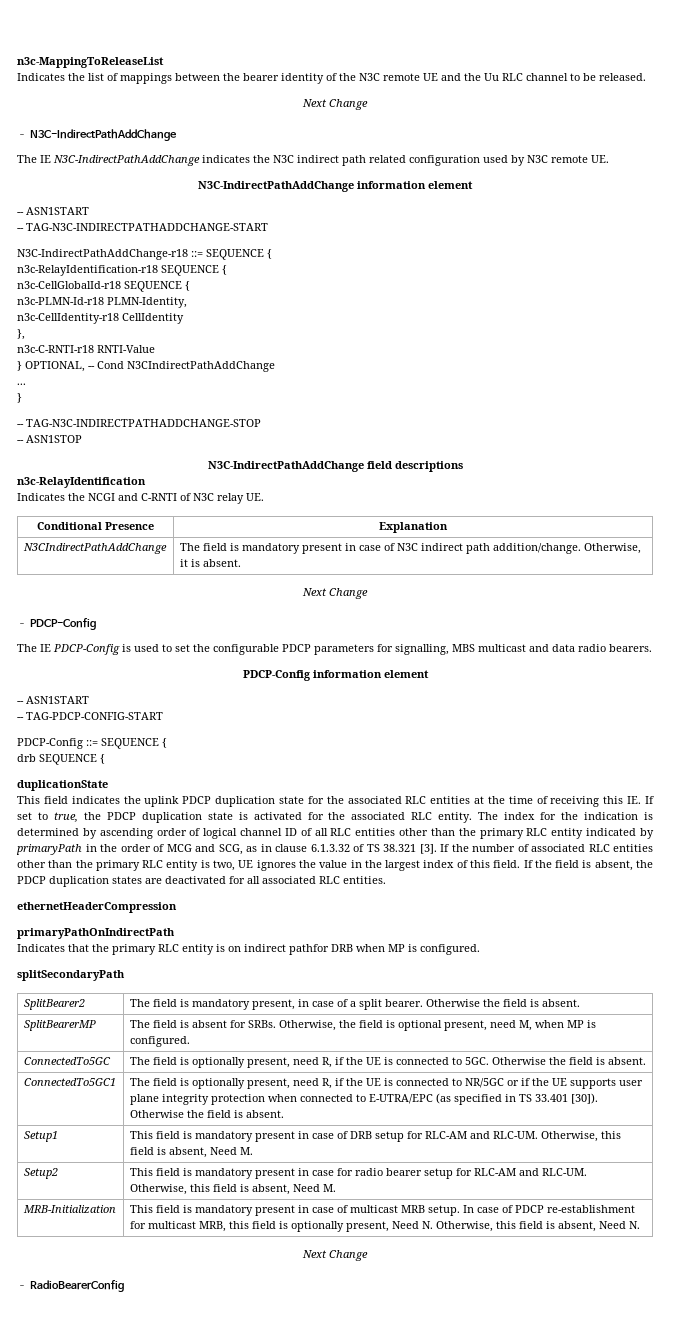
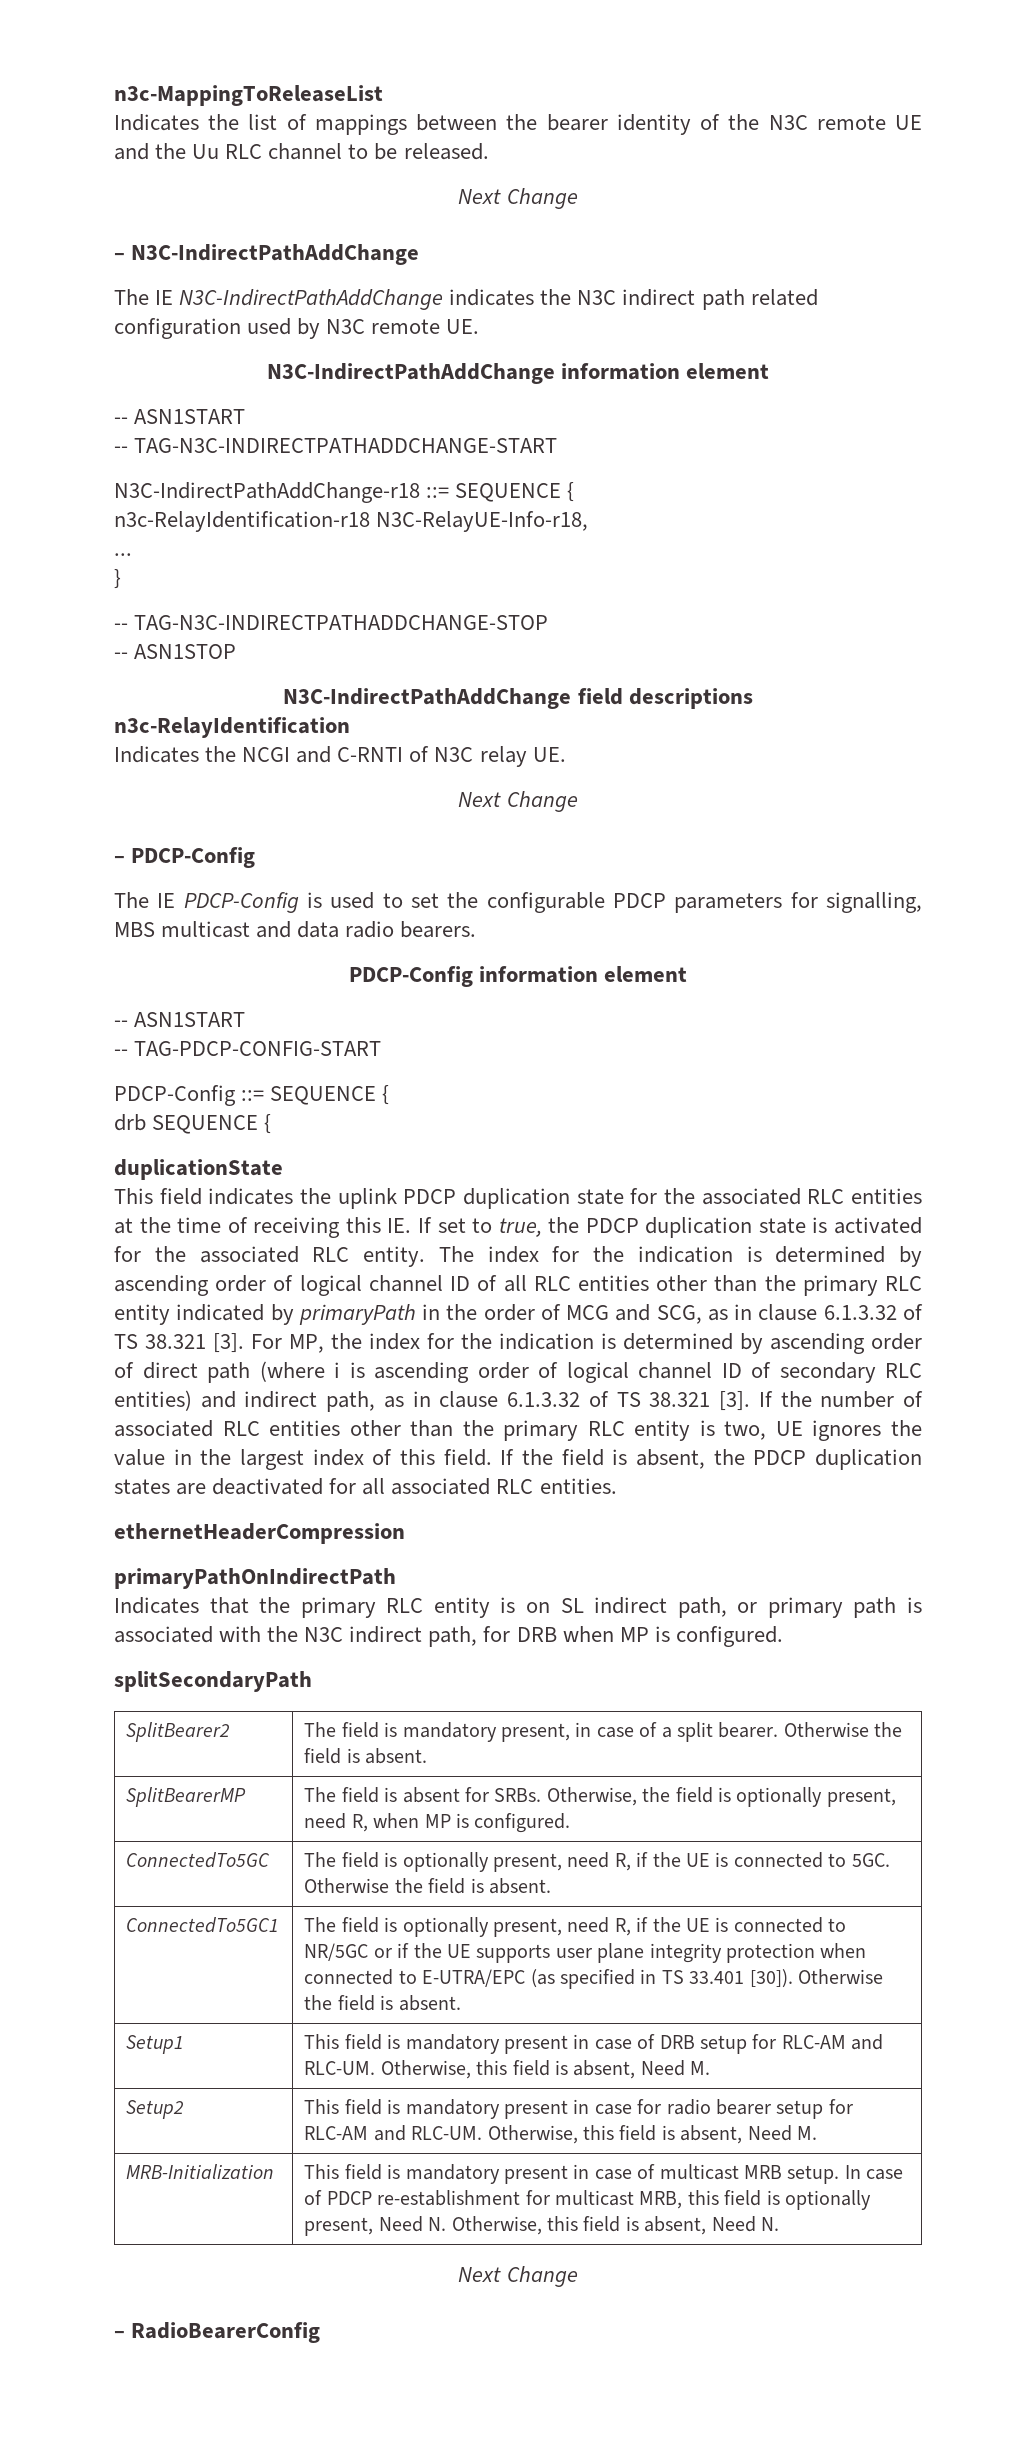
- n3c-RelayIdentification-r18 SEQUENCE {
- n3c-CellGlobalId-r18 SEQUENCE {
- n3c-PLMN-Id-r18 PLMN-Identity,
- n3c-CellIdentity-r18 CellIdentity
- },
- n3c-C-RNTI-r18 RNTI-Value
- } OPTIONAL, -- Cond N3CIndirectPathAddChange
+ n3c-RelayIdentification-r18 N3C-RelayUE-Info-r18,
- Conditional Presence | Explanation
- N3CIndirectPathAddChange | The field is mandatory present in case of N3C indirect path addition/change. Otherwise, it is absent.
+ For MP, the index for the indication is determined by ascending order of direct path (where i is ascending order of logical channel ID of secondary RLC entities) and indirect path, as in clause 6.1.3.32 of TS 38.321 [3].
- Indicates that the primary RLC entity is on indirect pathfor DRB when MP is configured.
+ Indicates that the primary RLC entity is on SL indirect path, or primary path is associated with the N3C indirect path, for DRB when MP is configured.
- SplitBearerMP | The field is absent for SRBs. Otherwise, the field is optional present, need M, when MP is configured.
+ SplitBearerMP | The field is absent for SRBs. Otherwise, the field is optionally present, need R, when MP is configured.

